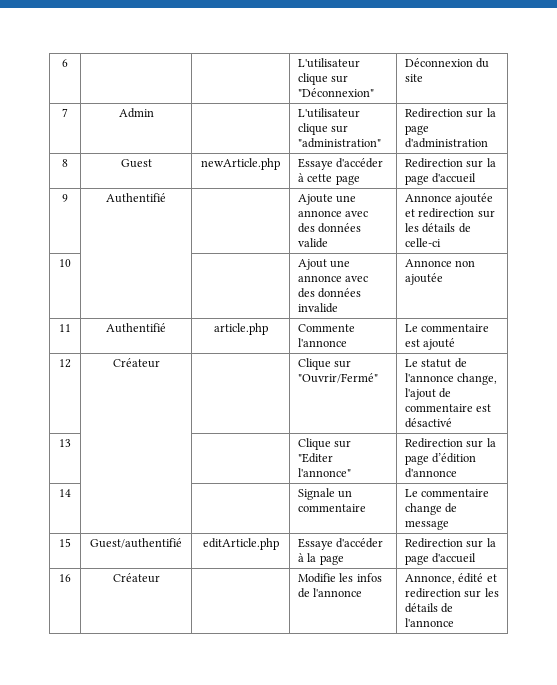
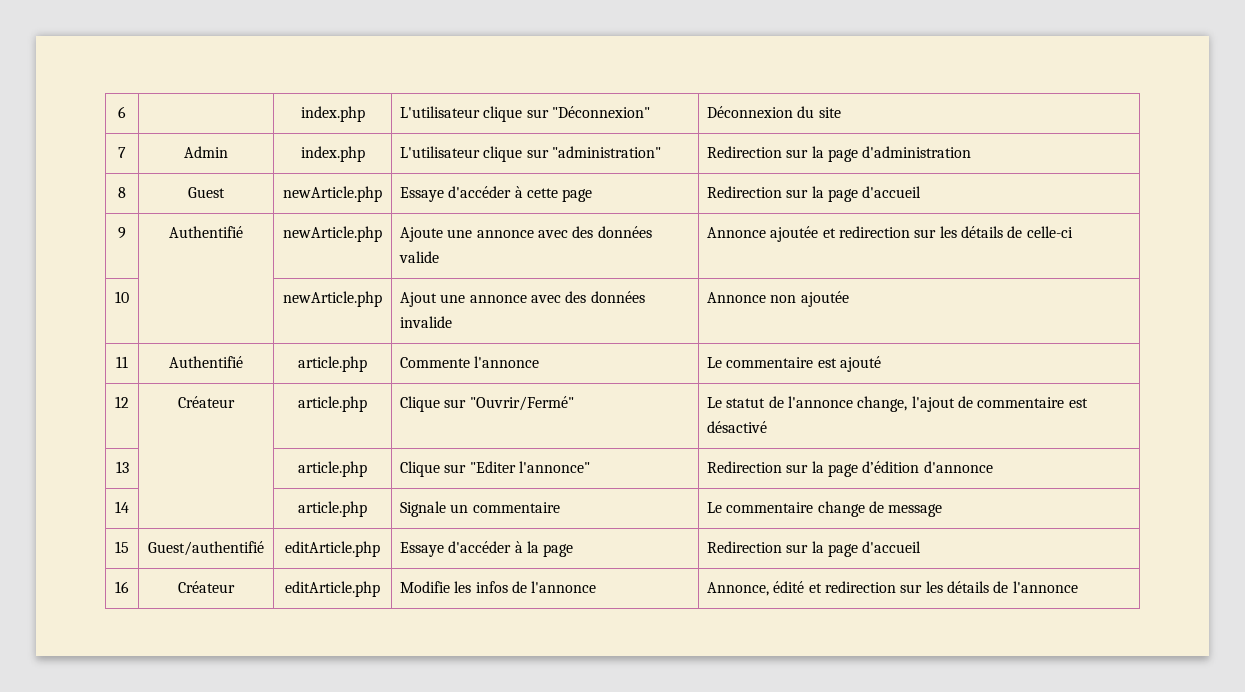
- 6 | | | L'utilisateur clique sur "Déconnexion" | Déconnexion du site
+ 6 | | index.php | L'utilisateur clique sur "Déconnexion" | Déconnexion du site
- 7 | Admin | | L'utilisateur clique sur "administration" | Redirection sur la page d'administration
+ 7 | Admin | index.php | L'utilisateur clique sur "administration" | Redirection sur la page d'administration
- 9 | Authentifié | | Ajoute une annonce avec des données valide | Annonce ajoutée et redirection sur les détails de celle-ci
+ 9 | Authentifié | newArticle.php | Ajoute une annonce avec des données valide | Annonce ajoutée et redirection sur les détails de celle-ci
- 10 | | | Ajout une annonce avec des données invalide | Annonce non ajoutée
+ 10 | | newArticle.php | Ajout une annonce avec des données invalide | Annonce non ajoutée
- 12 | Créateur | | Clique sur "Ouvrir/Fermé" | Le statut de l'annonce change, l'ajout de commentaire est désactivé
+ 12 | Créateur | article.php | Clique sur "Ouvrir/Fermé" | Le statut de l'annonce change, l'ajout de commentaire est désactivé
- 13 | | | Clique sur "Editer l'annonce" | Redirection sur la page d’édition d'annonce
+ 13 | | article.php | Clique sur "Editer l'annonce" | Redirection sur la page d’édition d'annonce
- 14 | | | Signale un commentaire | Le commentaire change de message
+ 14 | | article.php | Signale un commentaire | Le commentaire change de message
- 16 | Créateur | | Modifie les infos de l'annonce | Annonce, édité et redirection sur les détails de l'annonce
+ 16 | Créateur | editArticle.php | Modifie les infos de l'annonce | Annonce, édité et redirection sur les détails de l'annonce

